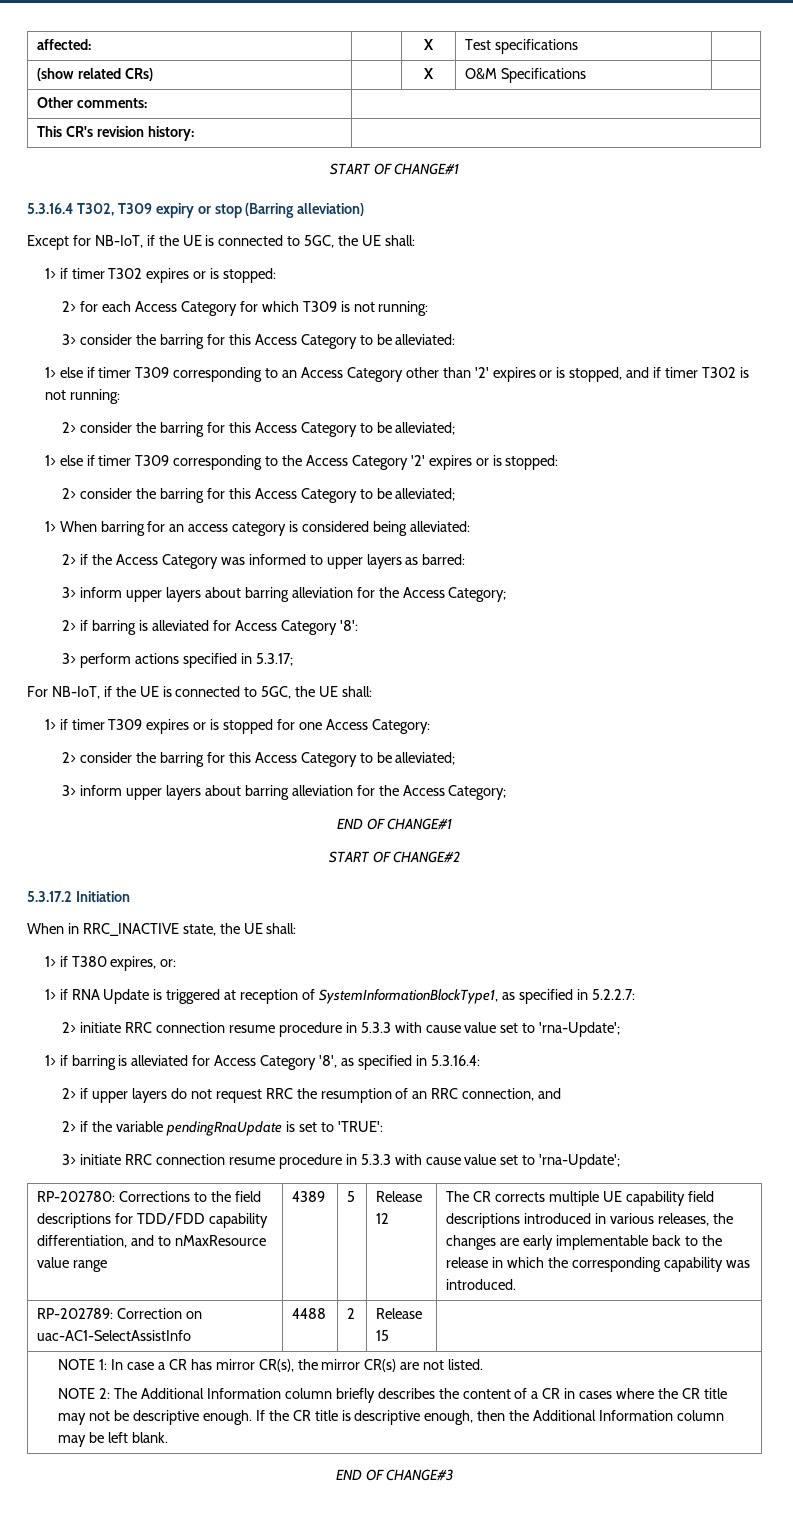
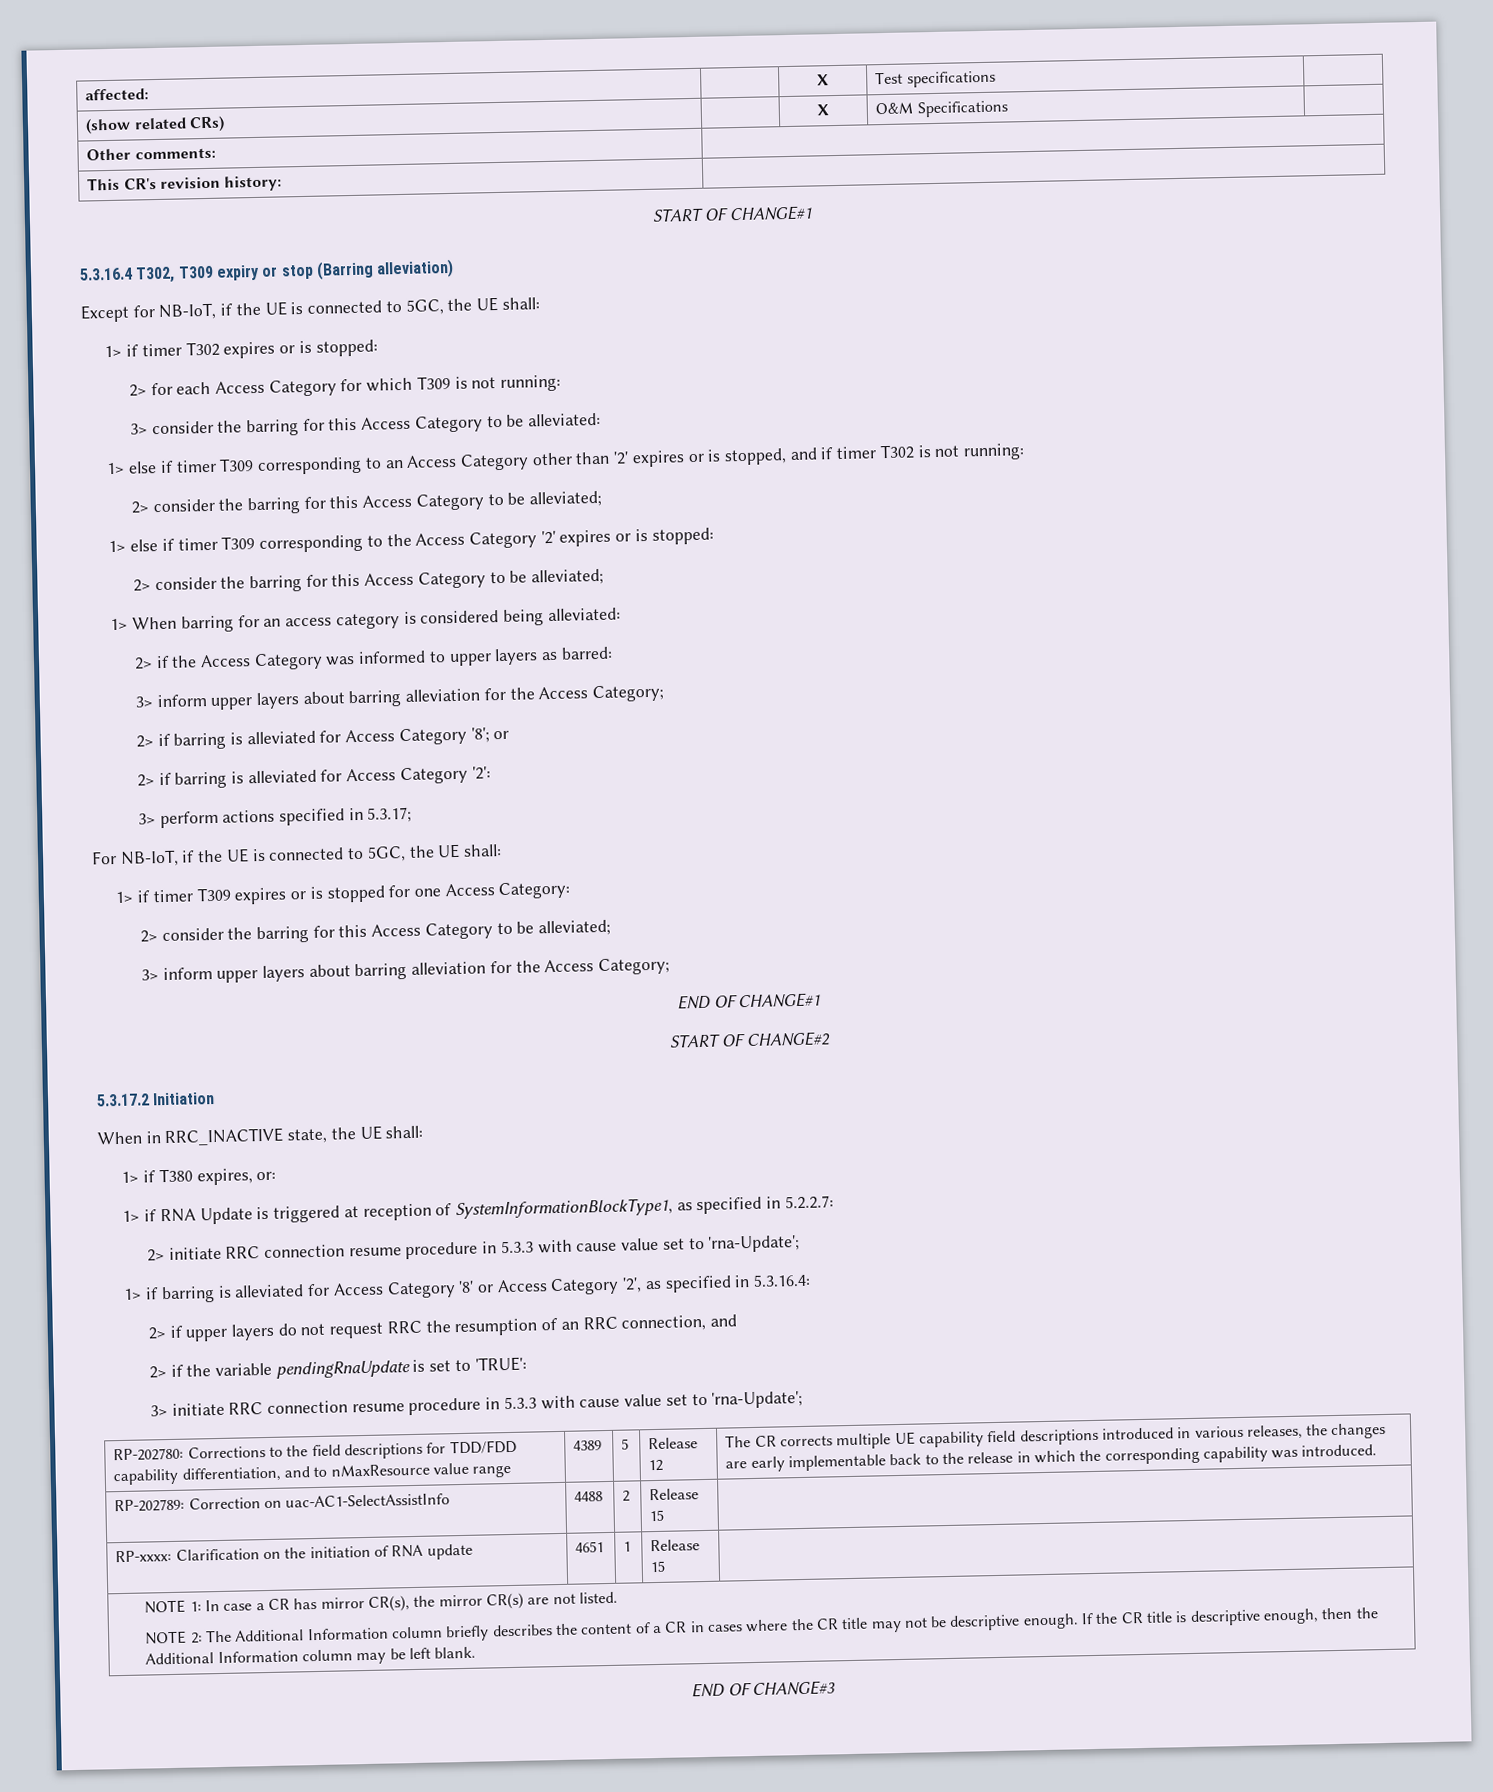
- 2> if barring is alleviated for Access Category '8':
+ 2> if barring is alleviated for Access Category '8'; or
+ 2> if barring is alleviated for Access Category '2':
- 1> if barring is alleviated for Access Category '8', as specified in 5.3.16.4:
+ 1> if barring is alleviated for Access Category '8' or Access Category '2', as specified in 5.3.16.4:
+ RP-xxxx: Clarification on the initiation of RNA update | 4651 | 1 | Release 15 |

